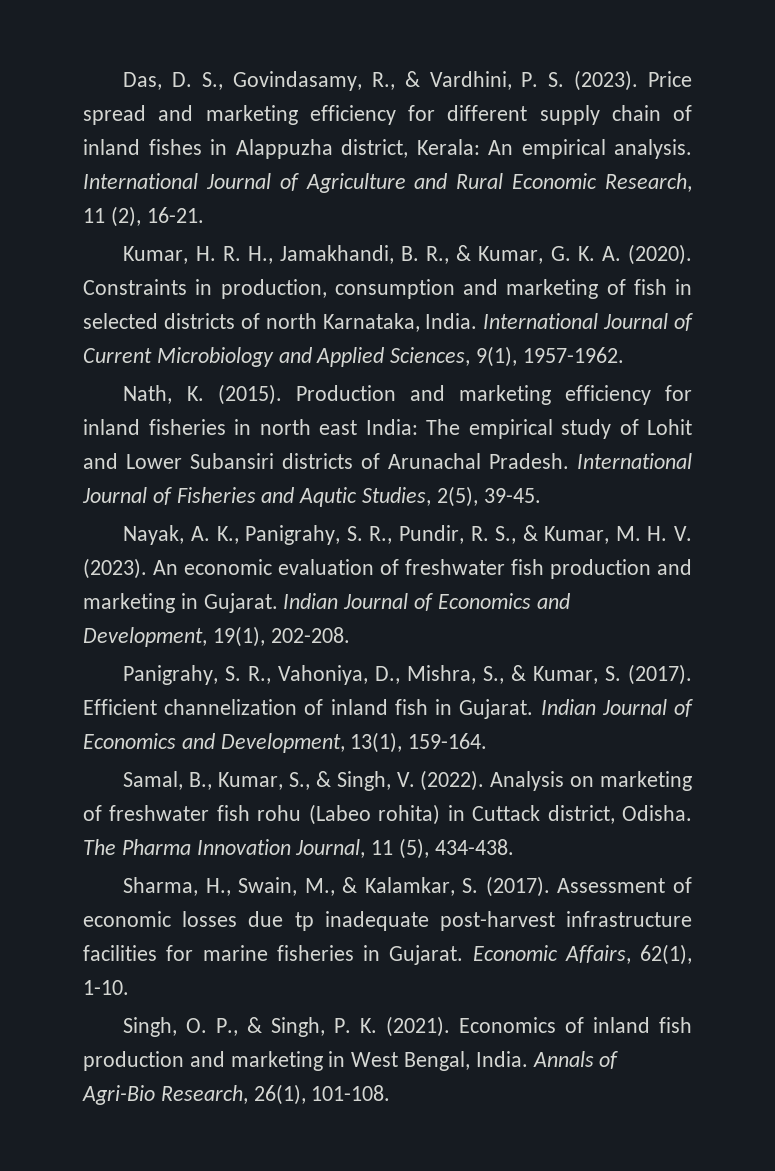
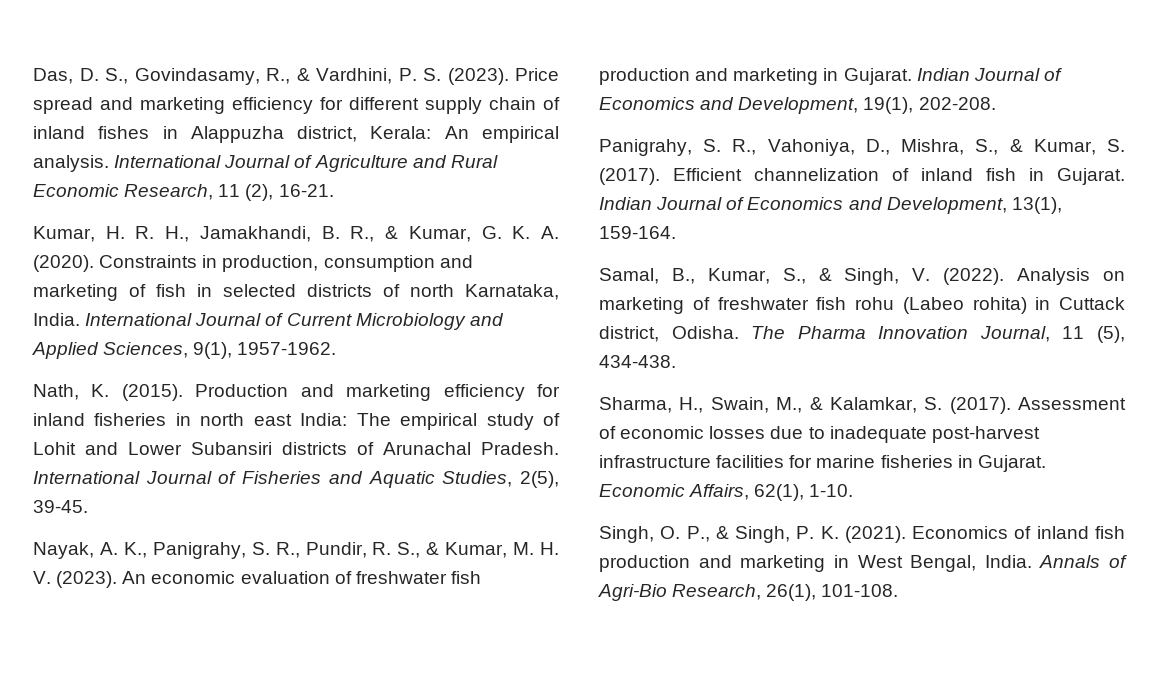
- International Journal of Fisheries and Aqutic Studies, 2(5), 39-45.
+ International Journal of Fisheries and Aquatic Studies, 2(5), 39-45.
- Assessment of economic losses due tp inadequate post-harvest infrastructure facilities for marine fisheries in Gujarat.
+ Assessment of economic losses due to inadequate post-harvest infrastructure facilities for marine fisheries in Gujarat.

